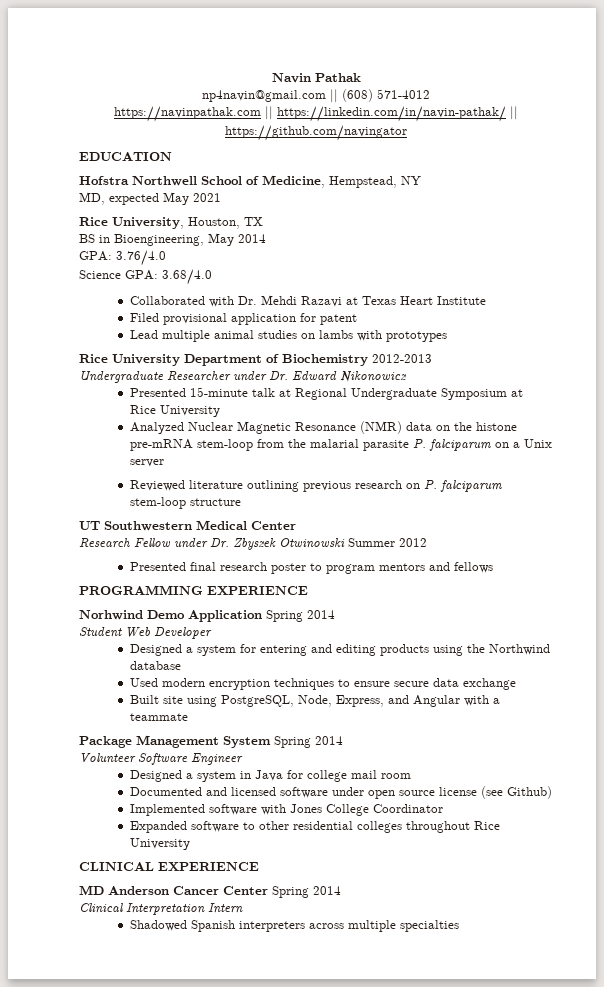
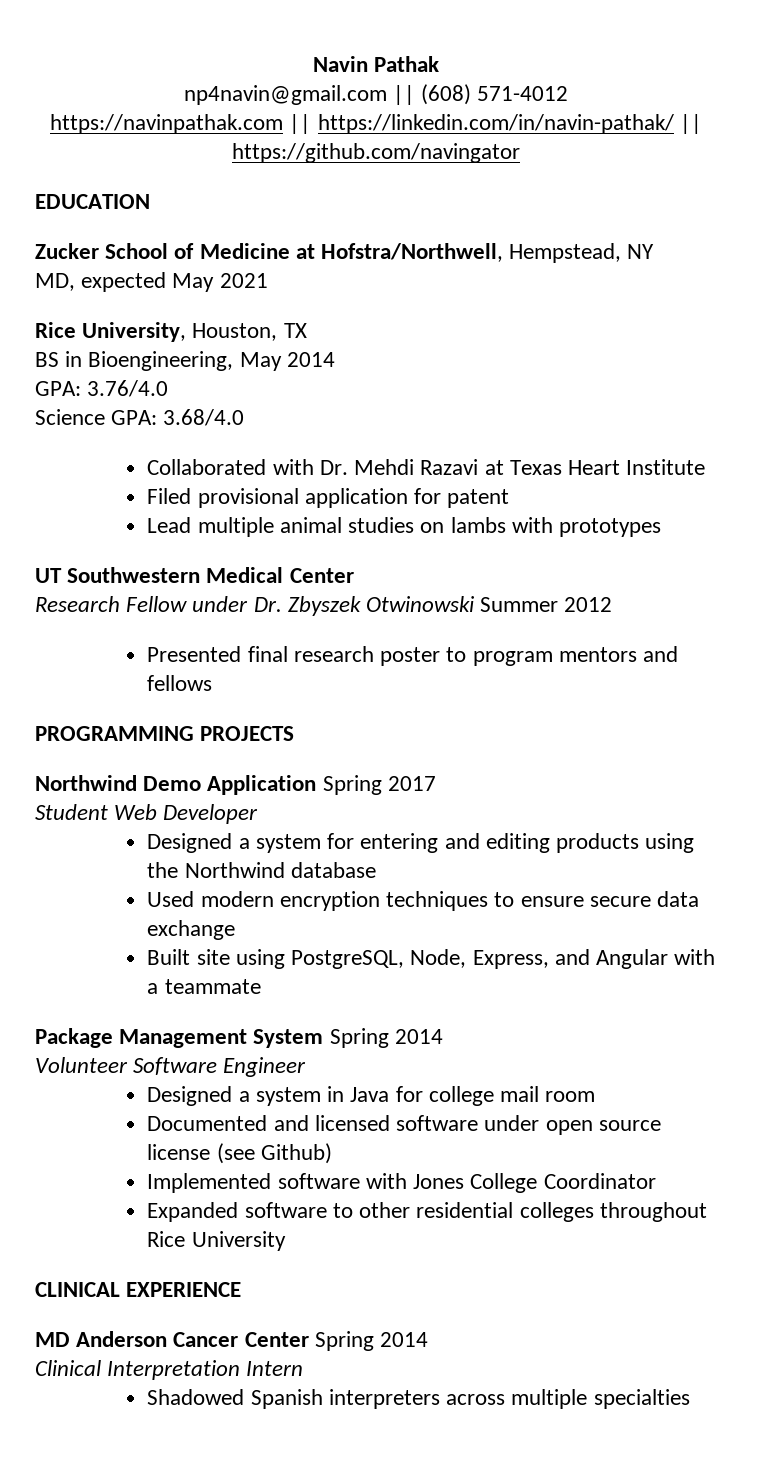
- Hofstra Northwell School of Medicine, Hempstead, NY
+ Zucker School of Medicine at Hofstra/Northwell, Hempstead, NY
- Rice University Department of Biochemistry 2012-2013
- Undergraduate Researcher under Dr. Edward Nikonowicz
- Presented 15-minute talk at Regional Undergraduate Symposium at Rice University
- Analyzed Nuclear Magnetic Resonance (NMR) data on the histone pre-mRNA stem-loop from the malarial parasite P. falciparum on a Unix server
- Reviewed literature outlining previous research on P. falciparum stem-loop structure
- PROGRAMMING EXPERIENCE
- Norhwind Demo Application Spring 2014
+ PROGRAMMING PROJECTS
+ Northwind Demo Application Spring 2017

